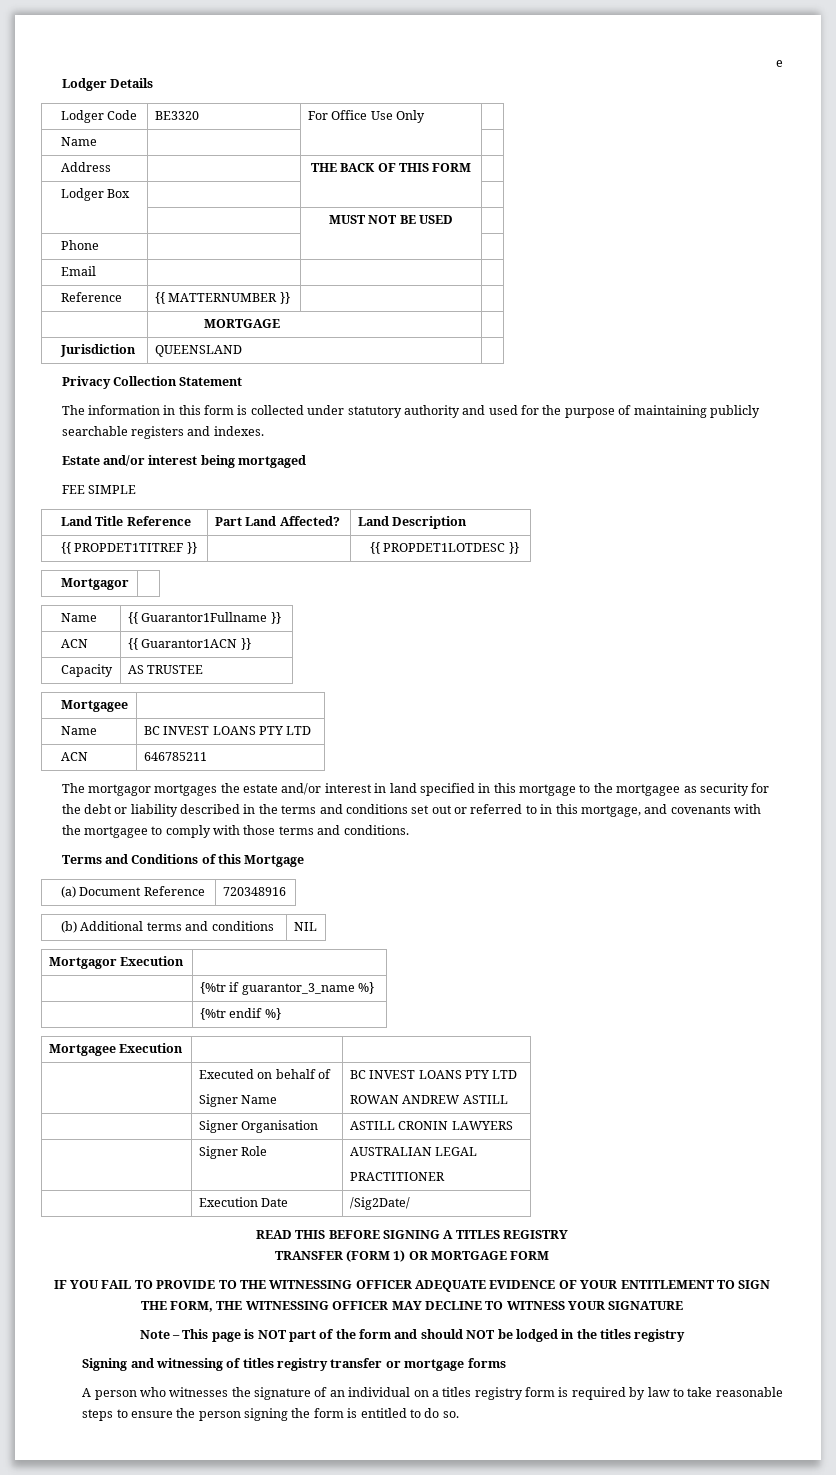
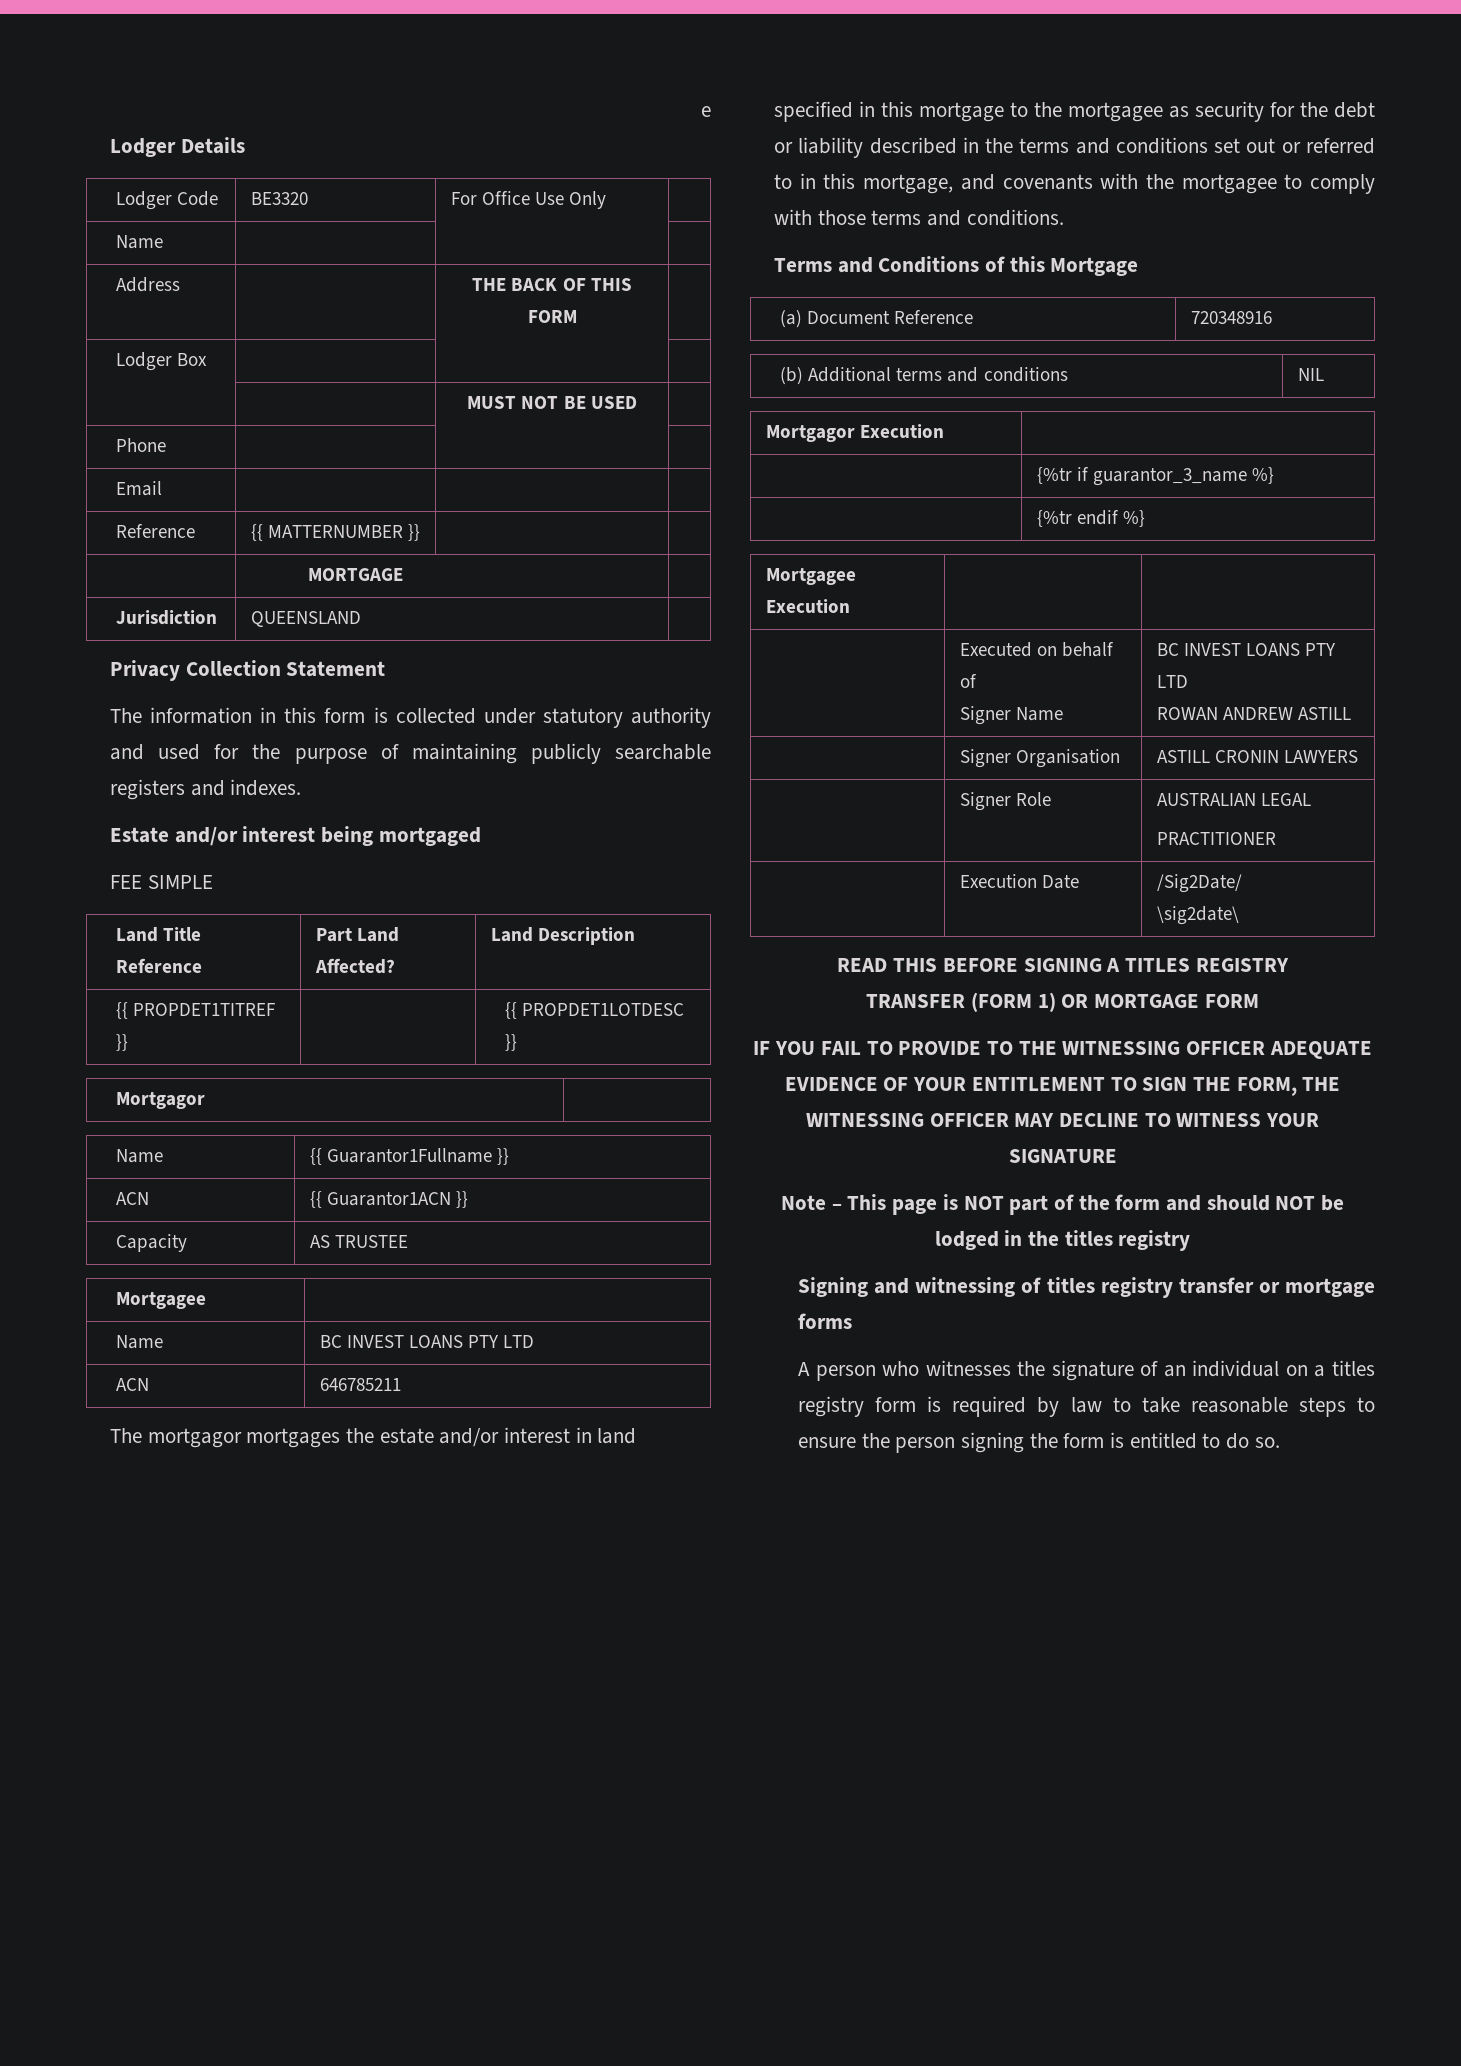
  | Execution Date | /Sig2Date/
+ \sig2date\

